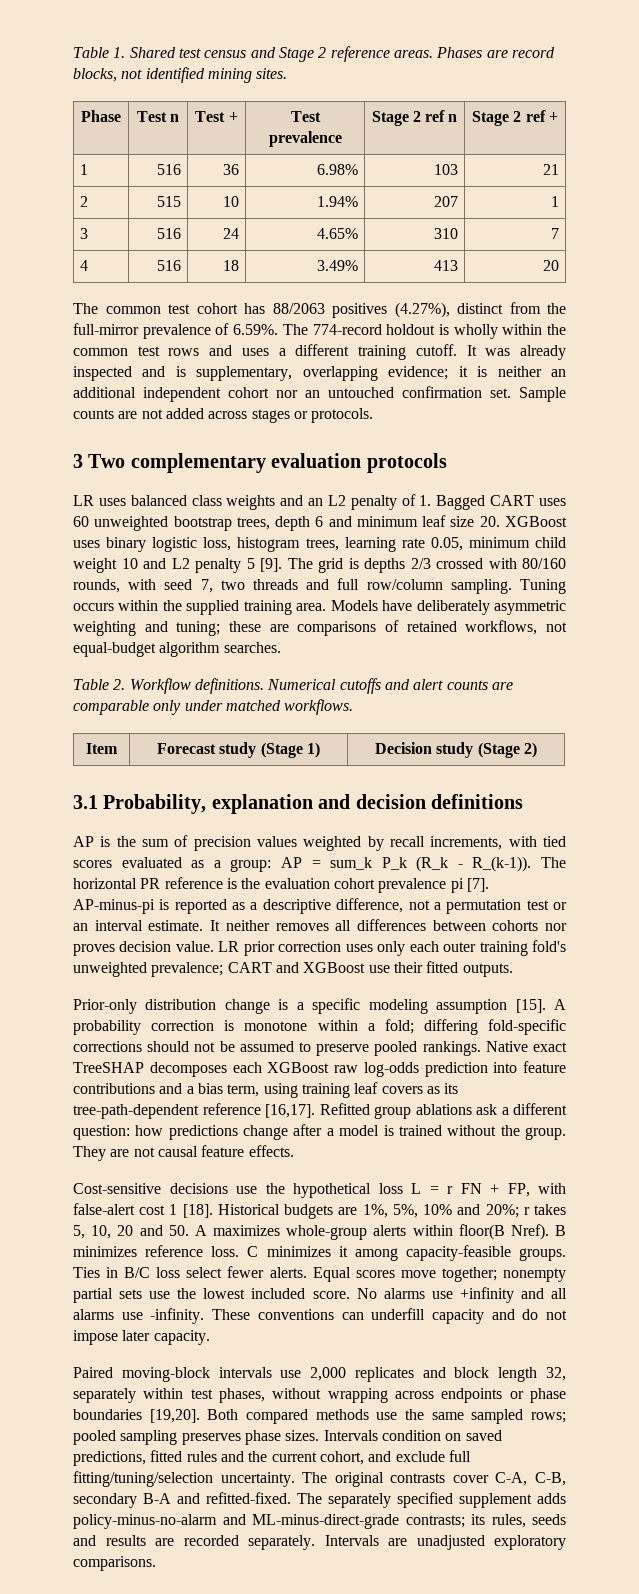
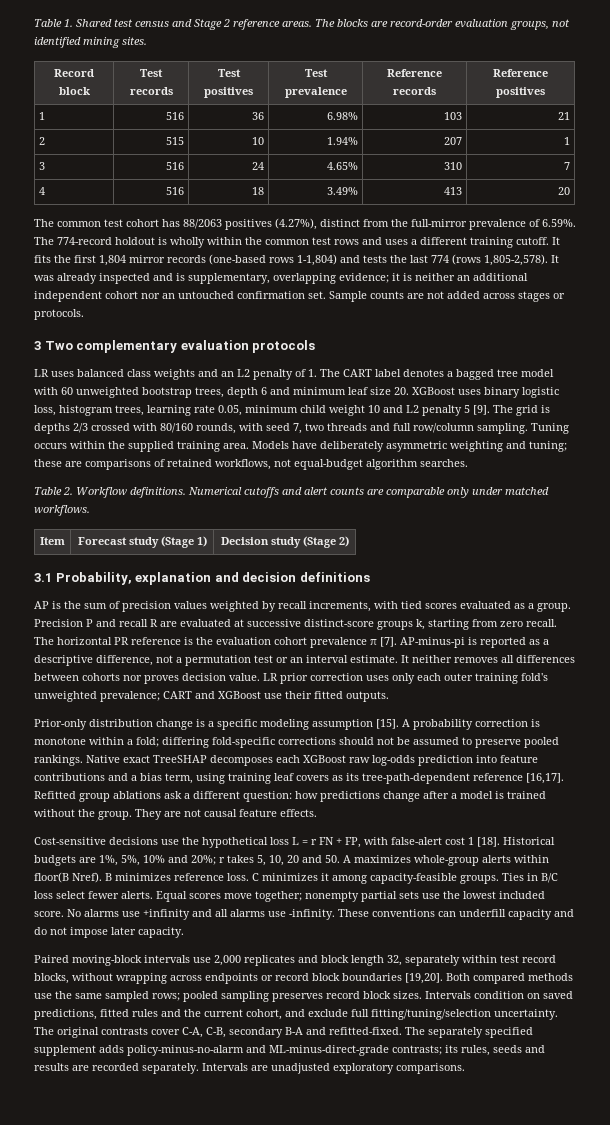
- Phases are record blocks, not identified mining sites.
+ The blocks are record-order evaluation groups, not identified mining sites.
- Phase | Test n | Test + | Test prevalence | Stage 2 ref n | Stage 2 ref +
+ Record block | Test records | Test positives | Test prevalence | Reference records | Reference positives
- It was already inspected and is supplementary, overlapping evidence; it is neither an additional independent cohort nor an untouched confirmation set.
+ It fits the first 1,804 mirror records (one-based rows 1-1,804) and tests the last 774 (rows 1,805-2,578). It was already inspected and is supplementary, overlapping evidence; it is neither an additional independent cohort nor an untouched confirmation set.
- LR uses balanced class weights and an L2 penalty of 1. Bagged CART uses 60 unweighted bootstrap trees, depth 6 and minimum leaf size 20. XGBoost uses binary logistic loss, histogram trees, learning rate 0.05, minimum child weight 10 and L2 penalty 5 [9].
+ LR uses balanced class weights and an L2 penalty of 1. The CART label denotes a bagged tree model with 60 unweighted bootstrap trees, depth 6 and minimum leaf size 20. XGBoost uses binary logistic loss, histogram trees, learning rate 0.05, minimum child weight 10 and L2 penalty 5 [9].
- AP is the sum of precision values weighted by recall increments, with tied scores evaluated as a group: AP = sum_k P_k (R_k - R_(k-1)).
+ AP is the sum of precision values weighted by recall increments, with tied scores evaluated as a group. Precision P and recall R are evaluated at successive distinct-score groups k, starting from zero recall.
- The horizontal PR reference is the evaluation cohort prevalence pi [7].
+ The horizontal PR reference is the evaluation cohort prevalence π [7].
- Paired moving-block intervals use 2,000 replicates and block length 32, separately within test phases, without wrapping across endpoints or phase boundaries [19,20].
+ Paired moving-block intervals use 2,000 replicates and block length 32, separately within test record blocks, without wrapping across endpoints or record block boundaries [19,20].
- Both compared methods use the same sampled rows; pooled sampling preserves phase sizes.
+ Both compared methods use the same sampled rows; pooled sampling preserves record block sizes.

